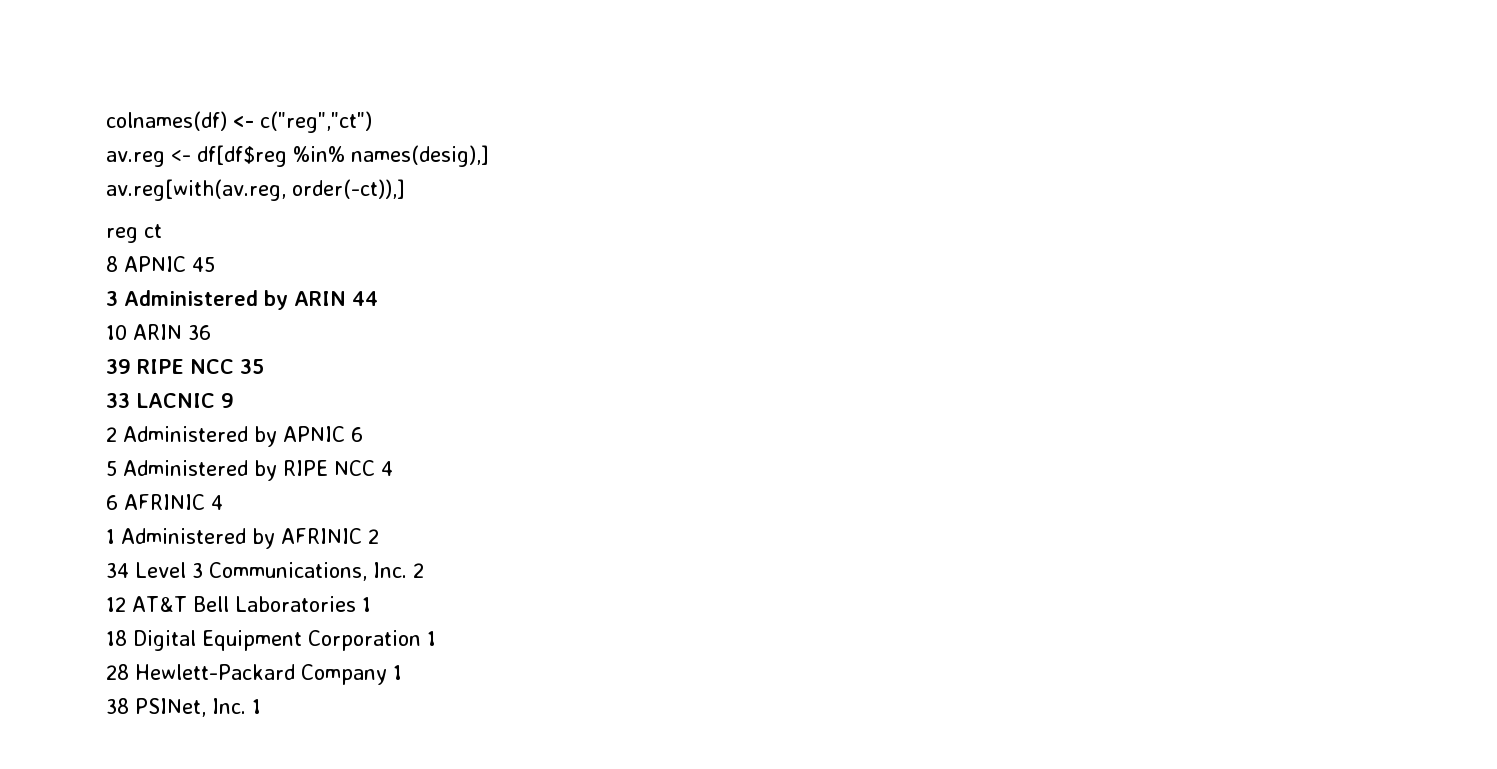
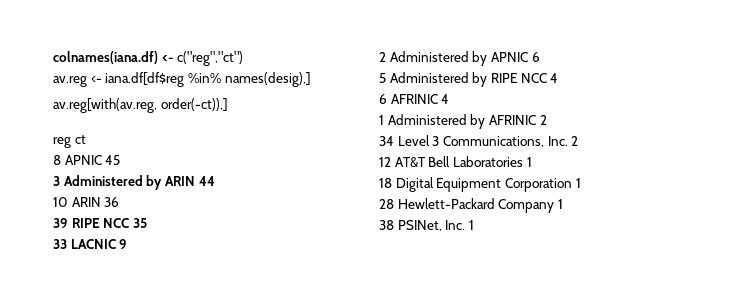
- colnames(df) <- c("reg","ct")
+ colnames(iana.df) <- c("reg","ct")
- av.reg <- df[df$reg %in% names(desig),]
+ av.reg <- iana.df[df$reg %in% names(desig),]

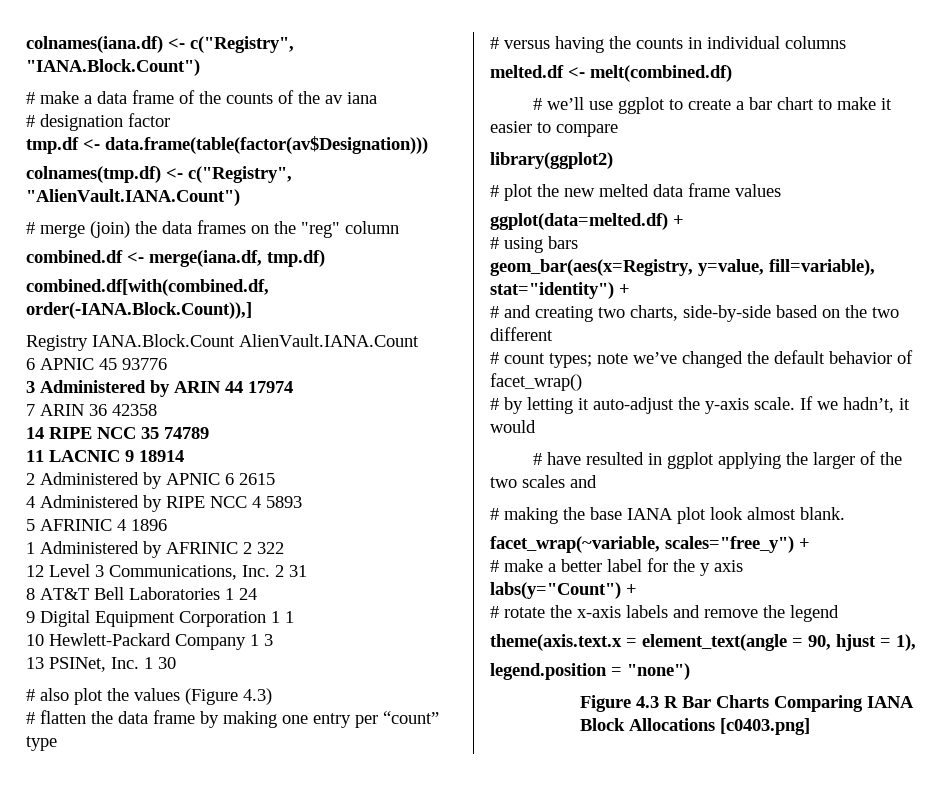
- colnames(iana.df) <- c("reg","ct")
- av.reg <- iana.df[df$reg %in% names(desig),]
- av.reg[with(av.reg, order(-ct)),]
- reg ct
- 8 APNIC 45
+ colnames(iana.df) <- c("Registry", "IANA.Block.Count")
+ # make a data frame of the counts of the av iana
+ # designation factor
+ tmp.df <- data.frame(table(factor(av$Designation)))
+ colnames(tmp.df) <- c("Registry", "AlienVault.IANA.Count")
+ # merge (join) the data frames on the "reg" column
+ combined.df <- merge(iana.df, tmp.df)
+ combined.df[with(combined.df, order(-IANA.Block.Count)),]
+ Registry IANA.Block.Count AlienVault.IANA.Count
+ 6 APNIC 45 93776
- 3 Administered by ARIN 44
- 10 ARIN 36
- 39 RIPE NCC 35
- 33 LACNIC 9
+ 3 Administered by ARIN 44 17974
+ 7 ARIN 36 42358
+ 14 RIPE NCC 35 74789
+ 11 LACNIC 9 18914
- 2 Administered by APNIC 6
- 5 Administered by RIPE NCC 4
- 6 AFRINIC 4
+ 2 Administered by APNIC 6 2615
+ 4 Administered by RIPE NCC 4 5893
+ 5 AFRINIC 4 1896
- 1 Administered by AFRINIC 2
- 34 Level 3 Communications, Inc. 2
- 12 AT&T Bell Laboratories 1
- 18 Digital Equipment Corporation 1
- 28 Hewlett-Packard Company 1
- 38 PSINet, Inc. 1
+ 1 Administered by AFRINIC 2 322
+ 12 Level 3 Communications, Inc. 2 31
+ 8 AT&T Bell Laboratories 1 24
+ 9 Digital Equipment Corporation 1 1
+ 10 Hewlett-Packard Company 1 3
+ 13 PSINet, Inc. 1 30
+ # also plot the values (Figure 4.3)
+ # flatten the data frame by making one entry per “count” type
+ # versus having the counts in individual columns
+ melted.df <- melt(combined.df)
+ # we’ll use ggplot to create a bar chart to make it easier to compare
+ library(ggplot2)
+ # plot the new melted data frame values
+ ggplot(data=melted.df) +
+ # using bars
+ geom_bar(aes(x=Registry, y=value, fill=variable), stat="identity") +
+ # and creating two charts, side-by-side based on the two different
+ # count types; note we’ve changed the default behavior of facet_wrap()
+ # by letting it auto-adjust the y-axis scale. If we hadn’t, it would
+ # have resulted in ggplot applying the larger of the two scales and
+ # making the base IANA plot look almost blank.
+ facet_wrap(~variable, scales="free_y") +
+ # make a better label for the y axis
+ labs(y="Count") +
+ # rotate the x-axis labels and remove the legend
+ theme(axis.text.x = element_text(angle = 90, hjust = 1),
+ legend.position = "none")
+ Figure 4.3 R Bar Charts Comparing IANA Block Allocations [c0403.png]

